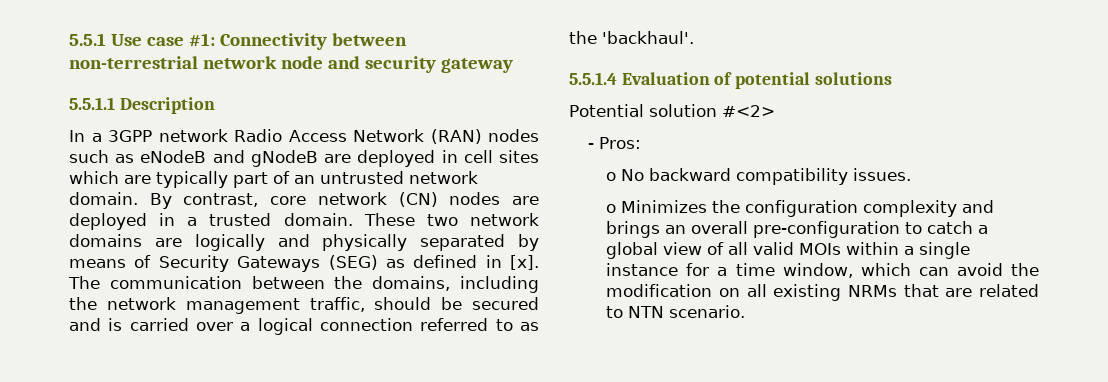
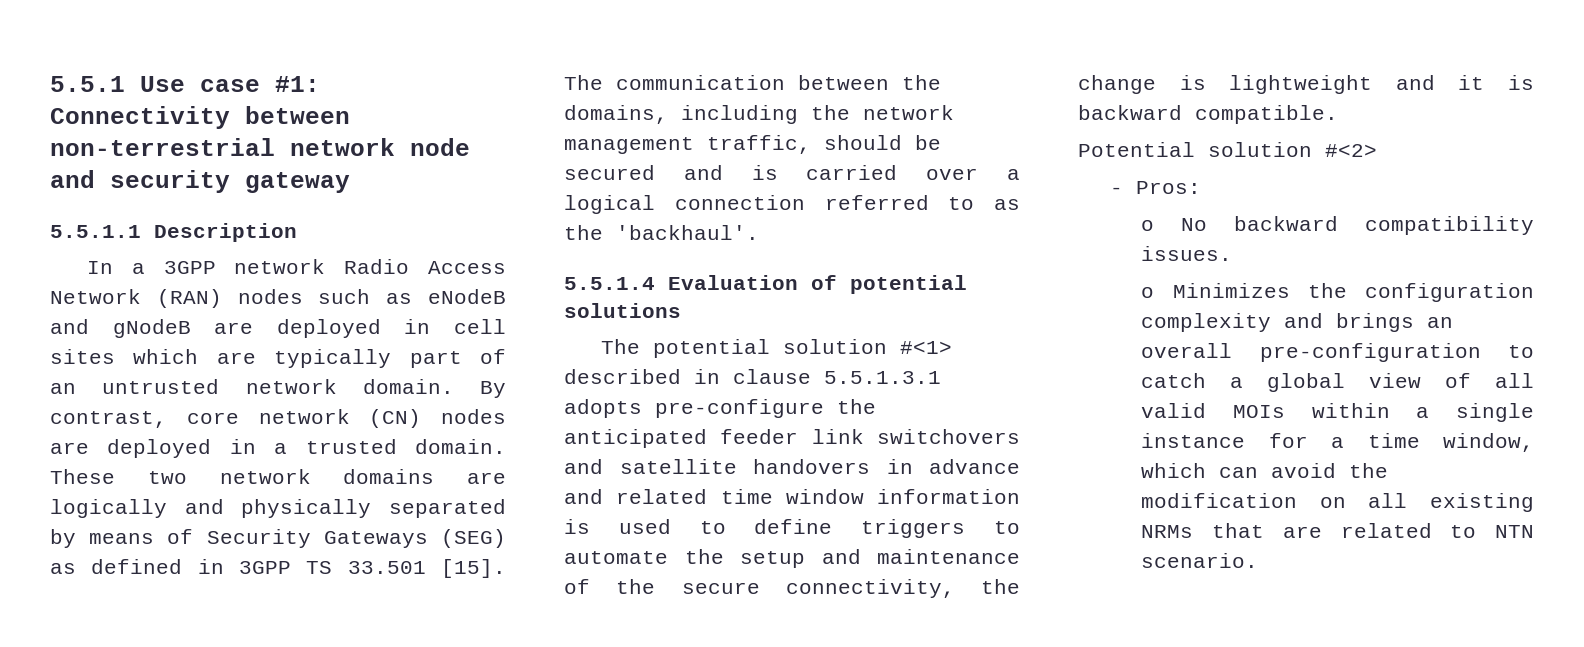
- These two network domains are logically and physically separated by means of Security Gateways (SEG) as defined in [x].
+ These two network domains are logically and physically separated by means of Security Gateways (SEG) as defined in 3GPP TS 33.501 [15].
+ The potential solution #<1> described in clause 5.5.1.3.1 adopts pre-configure the anticipated feeder link switchovers and satellite handovers in advance and related time window information is used to define triggers to automate the setup and maintenance of the secure connectivity, the change is lightweight and it is backward compatible.

